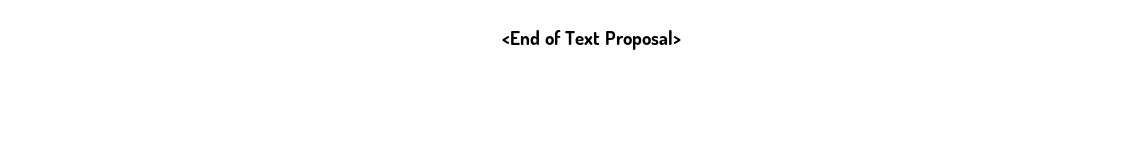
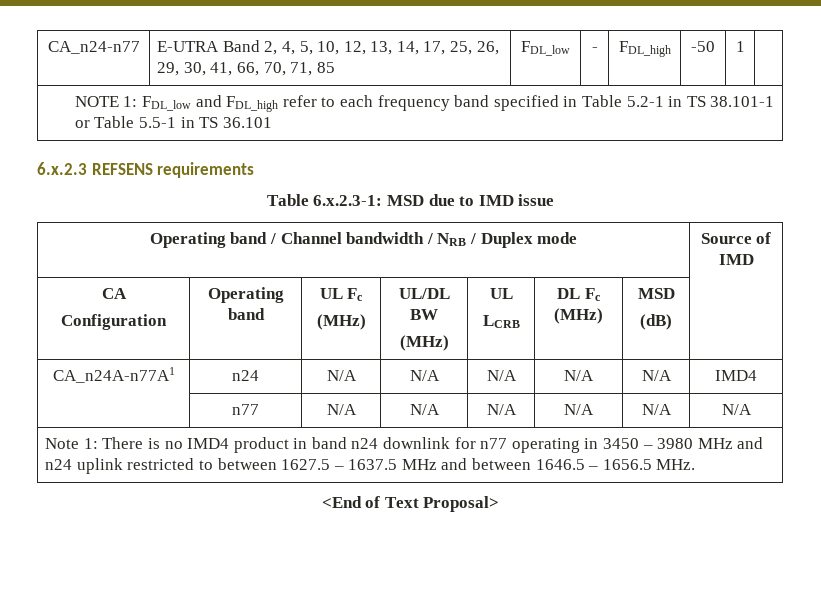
+ CA_n24-n77 | E-UTRA Band 2, 4, 5, 10, 12, 13, 14, 17, 25, 26, 29, 30, 41, 66, 70, 71, 85 | FDL_low | - | FDL_high | -50 | 1 |
+ NOTE 1: FDL_low and FDL_high refer to each frequency band specified in Table 5.2-1 in TS 38.101-1 or Table 5.5-1 in TS 36.101
+ 6.x.2.3 REFSENS requirements
+ Table 6.x.2.3-1: MSD due to IMD issue
+ Operating band / Channel bandwidth / NRB / Duplex mode | Source of IMD
+ CA
+ Configuration | Operating band | UL Fc
+ (MHz) | UL/DL BW
+ (MHz) | UL
+ LCRB | DL Fc (MHz) | MSD
+ (dB) |
+ CA_n24A-n77A1 | n24 | N/A | N/A | N/A | N/A | N/A | IMD4
+ | n77 | N/A | N/A | N/A | N/A | N/A | N/A
+ Note 1: There is no IMD4 product in band n24 downlink for n77 operating in 3450 – 3980 MHz and n24 uplink restricted to between 1627.5 – 1637.5 MHz and between 1646.5 – 1656.5 MHz.

